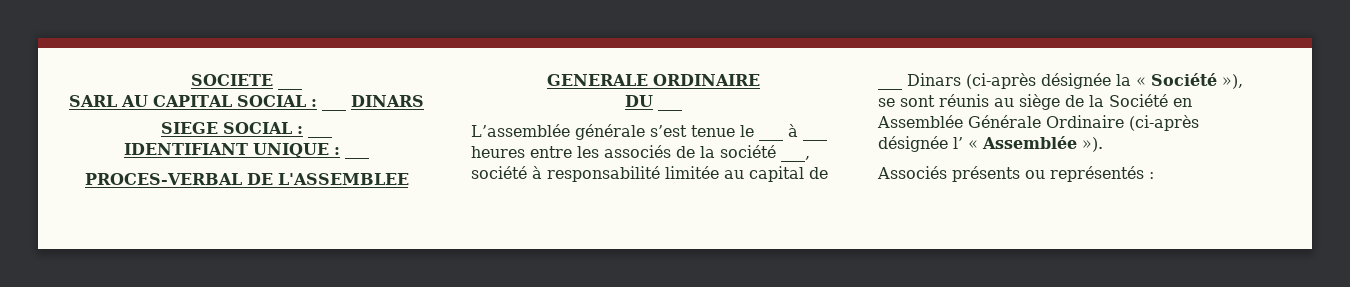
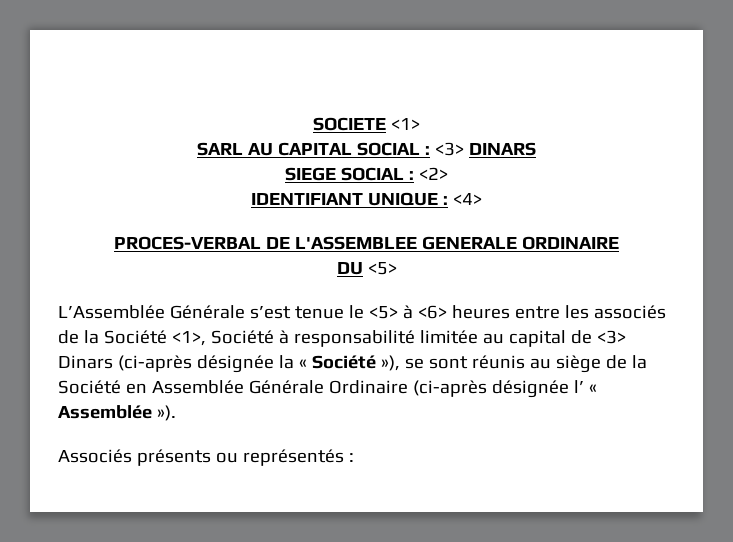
- SOCIETE ___
+ SOCIETE <1>
- SARL AU CAPITAL SOCIAL : ___ DINARS
+ SARL AU CAPITAL SOCIAL : <3> DINARS
- SIEGE SOCIAL : ___
+ SIEGE SOCIAL : <2>
- IDENTIFIANT UNIQUE : ___
+ IDENTIFIANT UNIQUE : <4>
- DU ___
- L’assemblée générale s’est tenue le ___ à ___ heures entre les associés de la société ___, société à responsabilité limitée au capital de ___ Dinars (ci-après désignée la « Société »), se sont réunis au siège de la Société en Assemblée Générale Ordinaire (ci-après désignée l’ « Assemblée »).
+ DU <5>
+ L’Assemblée Générale s’est tenue le <5> à <6> heures entre les associés de la Société <1>, Société à responsabilité limitée au capital de <3> Dinars (ci-après désignée la « Société »), se sont réunis au siège de la Société en Assemblée Générale Ordinaire (ci-après désignée l’ « Assemblée »).

